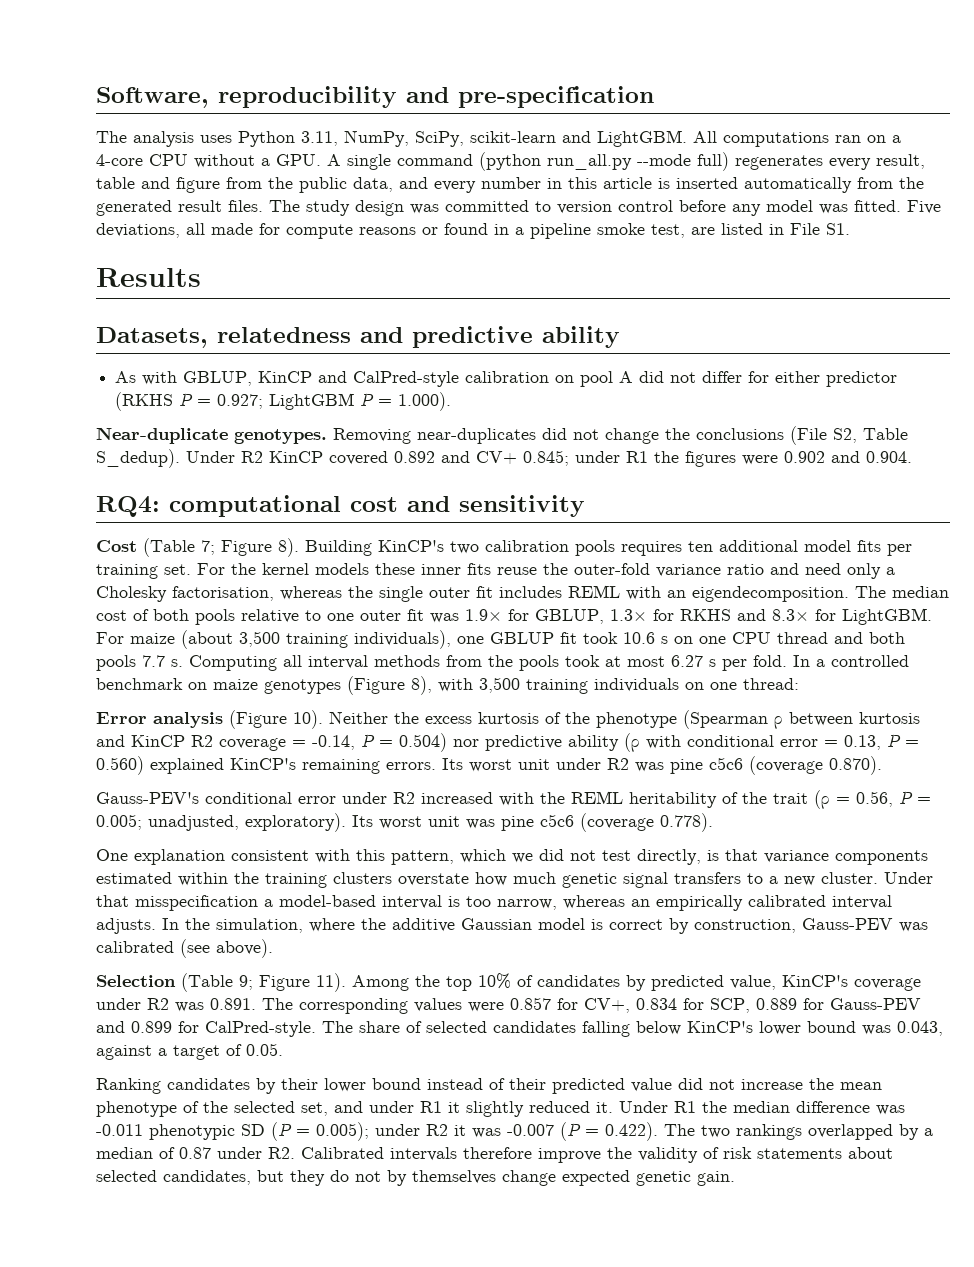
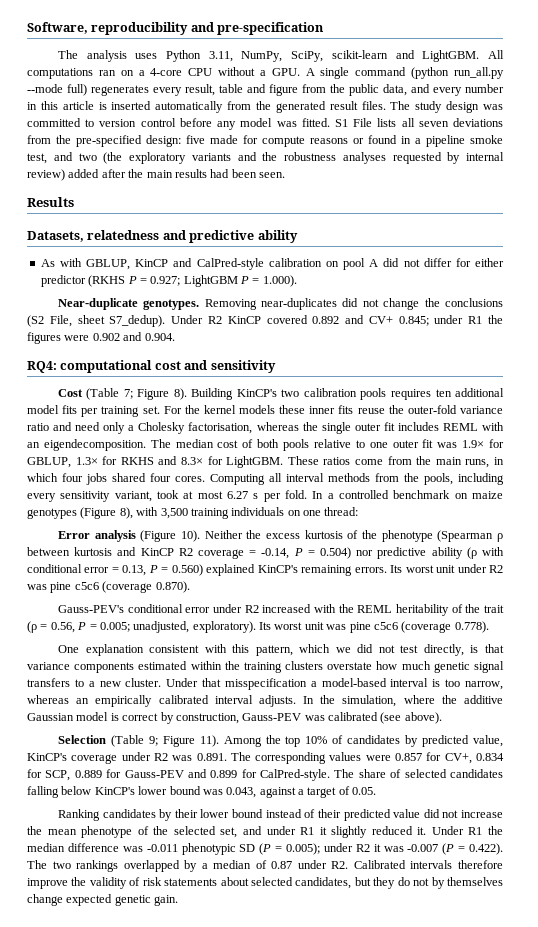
- Five deviations, all made for compute reasons or found in a pipeline smoke test, are listed in File S1.
+ S1 File lists all seven deviations from the pre-specified design: five made for compute reasons or found in a pipeline smoke test, and two (the exploratory variants and the robustness analyses requested by internal review) added after the main results had been seen.
- Removing near-duplicates did not change the conclusions (File S2, Table S_dedup).
+ Removing near-duplicates did not change the conclusions (S2 File, sheet S7_dedup).
- For maize (about 3,500 training individuals), one GBLUP fit took 10.6 s on one CPU thread and both pools 7.7 s.
+ These ratios come from the main runs, in which four jobs shared four cores.
- Computing all interval methods from the pools took at most 6.27 s per fold.
+ Computing all interval methods from the pools, including every sensitivity variant, took at most 6.27 s per fold.

